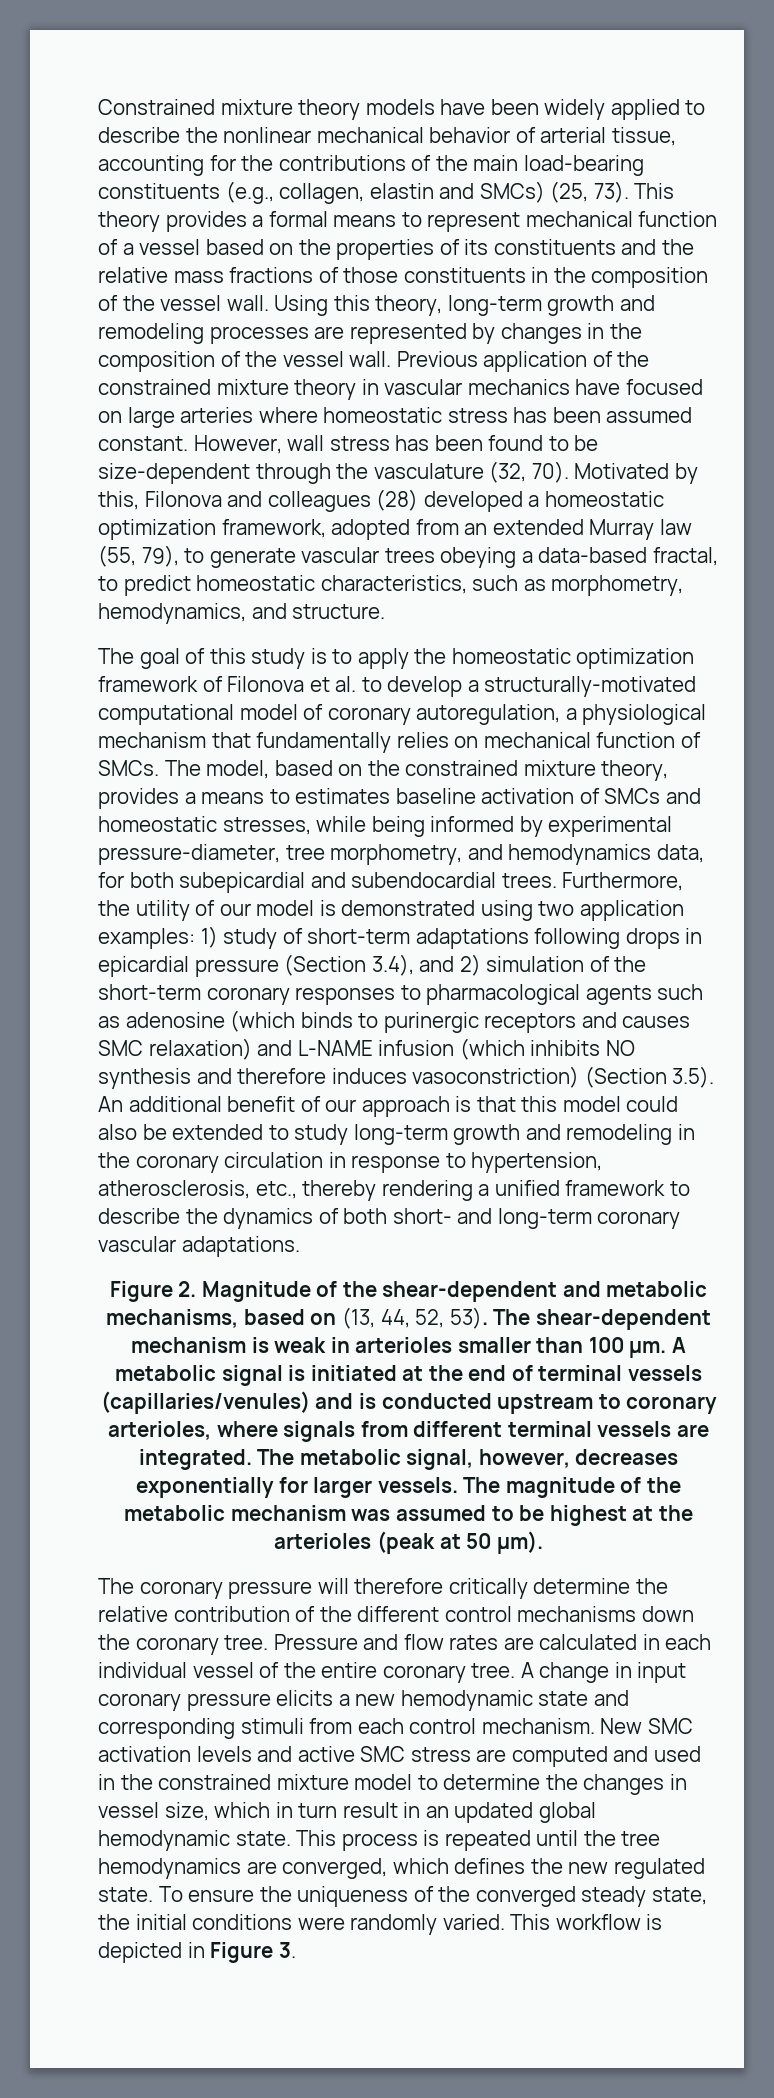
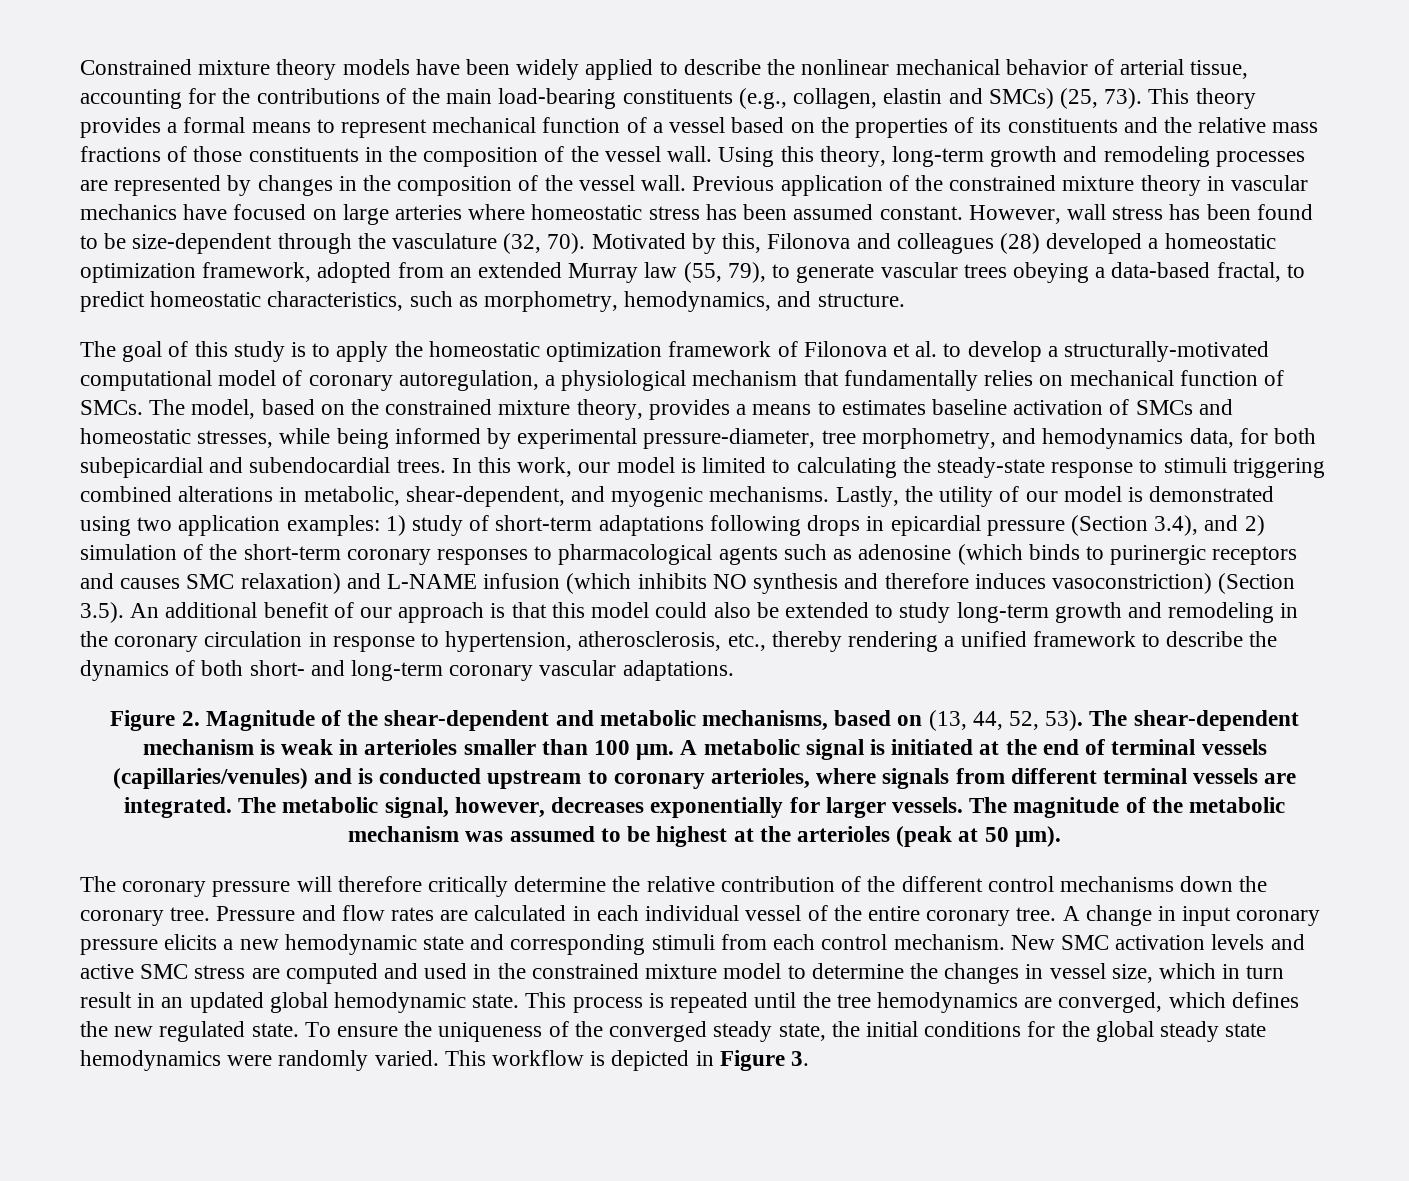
- Furthermore, the utility of our model is demonstrated using two application examples:
+ In this work, our model is limited to calculating the steady-state response to stimuli triggering combined alterations in metabolic, shear-dependent, and myogenic mechanisms. Lastly, the utility of our model is demonstrated using two application examples:
- To ensure the uniqueness of the converged steady state, the initial conditions were randomly varied.
+ To ensure the uniqueness of the converged steady state, the initial conditions for the global steady state hemodynamics were randomly varied.

